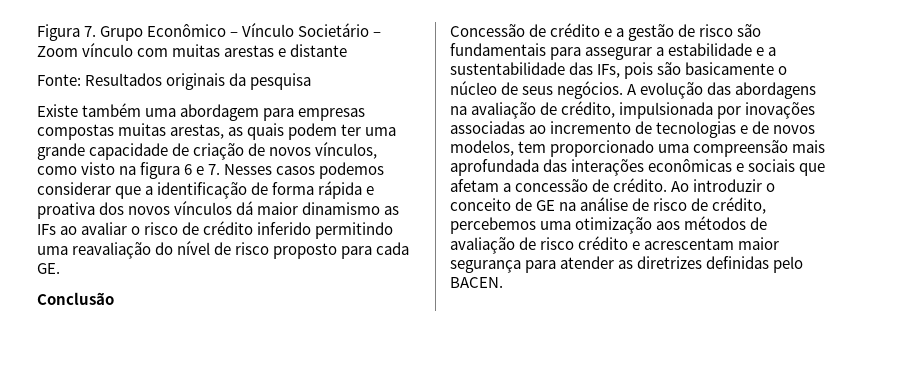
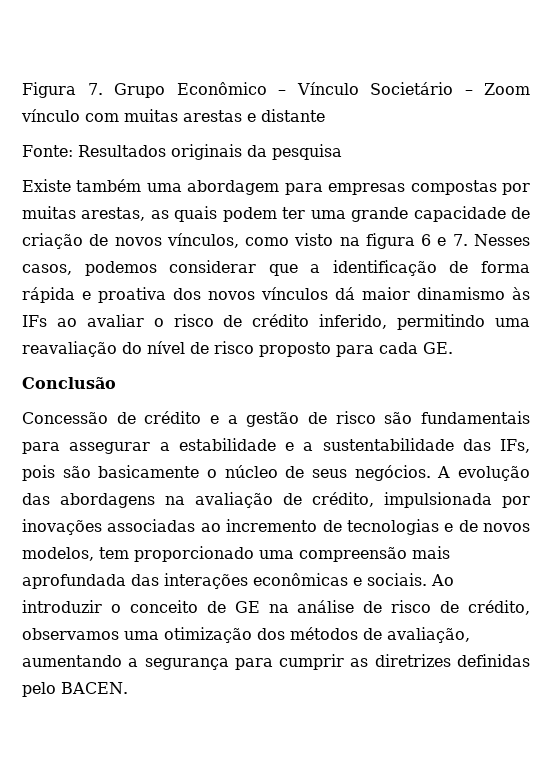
- Existe também uma abordagem para empresas compostas muitas arestas, as quais podem ter uma grande capacidade de criação de novos vínculos, como visto na figura 6 e 7. Nesses casos podemos considerar que a identificação de forma rápida e proativa dos novos vínculos dá maior dinamismo as IFs ao avaliar o risco de crédito inferido permitindo uma reavaliação do nível de risco proposto para cada GE.
+ Existe também uma abordagem para empresas compostas por muitas arestas, as quais podem ter uma grande capacidade de criação de novos vínculos, como visto na figura 6 e 7. Nesses casos, podemos considerar que a identificação de forma rápida e proativa dos novos vínculos dá maior dinamismo às IFs ao avaliar o risco de crédito inferido, permitindo uma reavaliação do nível de risco proposto para cada GE.
- A evolução das abordagens na avaliação de crédito, impulsionada por inovações associadas ao incremento de tecnologias e de novos modelos, tem proporcionado uma compreensão mais aprofundada das interações econômicas e sociais que afetam a concessão de crédito.
+ A evolução das abordagens na avaliação de crédito, impulsionada por inovações associadas ao incremento de tecnologias e de novos modelos, tem proporcionado uma compreensão mais aprofundada das interações econômicas e sociais.
- Ao introduzir o conceito de GE na análise de risco de crédito, percebemos uma otimização aos métodos de avaliação de risco crédito e acrescentam maior segurança para atender as diretrizes definidas pelo BACEN.
+ Ao introduzir o conceito de GE na análise de risco de crédito, observamos uma otimização dos métodos de avaliação, aumentando a segurança para cumprir as diretrizes definidas pelo BACEN.

